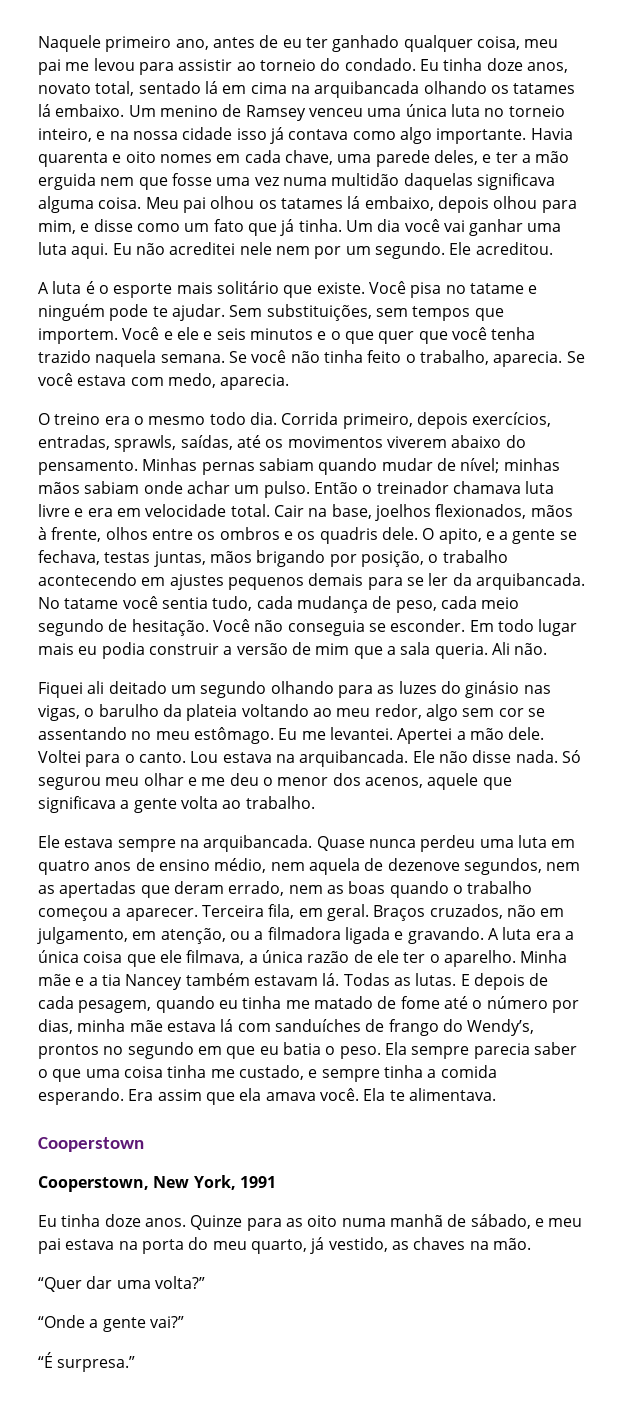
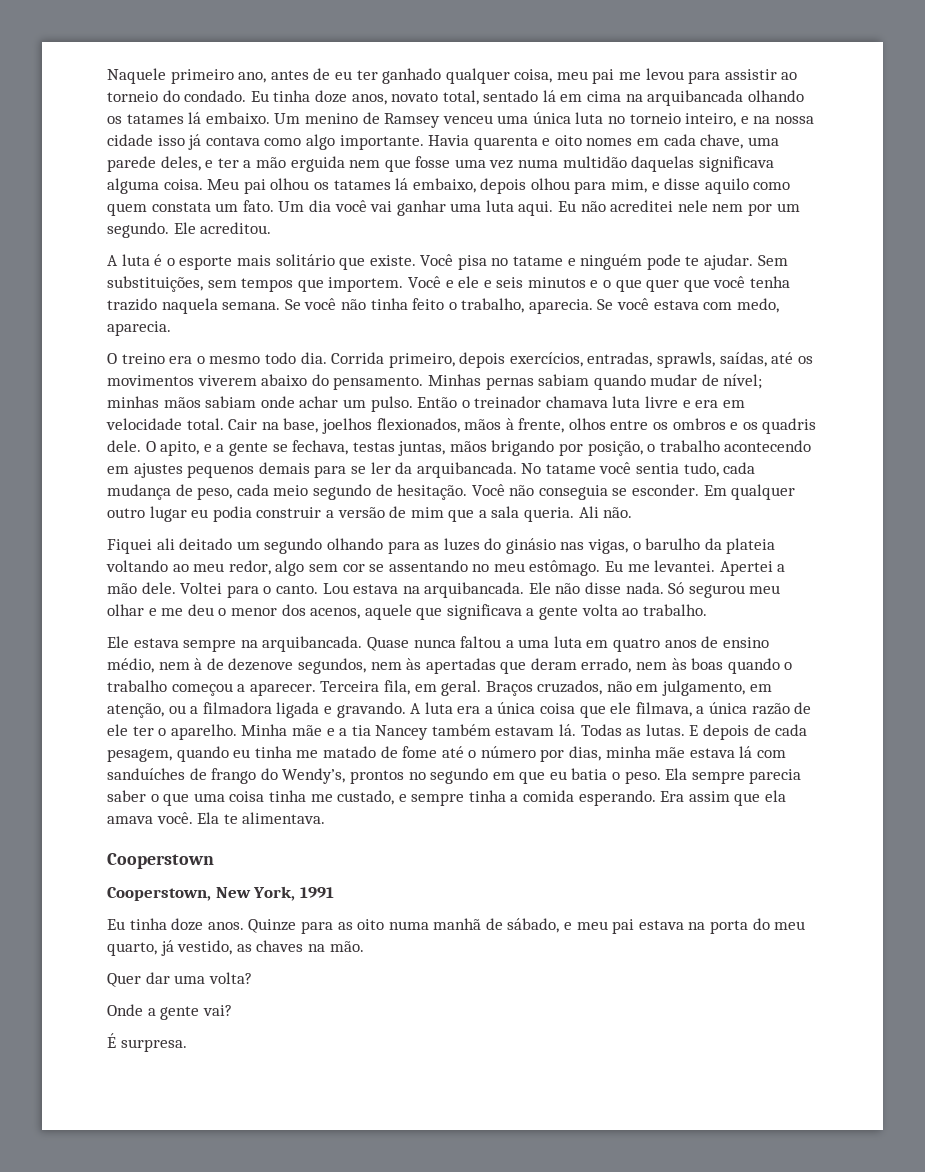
- Meu pai olhou os tatames lá embaixo, depois olhou para mim, e disse como um fato que já tinha.
+ Meu pai olhou os tatames lá embaixo, depois olhou para mim, e disse aquilo como quem constata um fato.
- Em todo lugar mais eu podia construir a versão de mim que a sala queria.
+ Em qualquer outro lugar eu podia construir a versão de mim que a sala queria.
- Quase nunca perdeu uma luta em quatro anos de ensino médio, nem aquela de dezenove segundos, nem as apertadas que deram errado, nem as boas quando o trabalho começou a aparecer.
+ Quase nunca faltou a uma luta em quatro anos de ensino médio, nem à de dezenove segundos, nem às apertadas que deram errado, nem às boas quando o trabalho começou a aparecer.
- “Quer dar uma volta?”
- “Onde a gente vai?”
- “É surpresa.”
+ Quer dar uma volta?
+ Onde a gente vai?
+ É surpresa.

